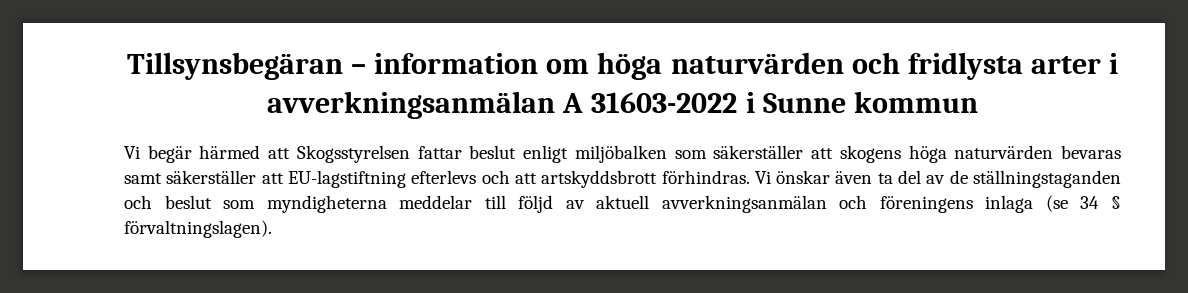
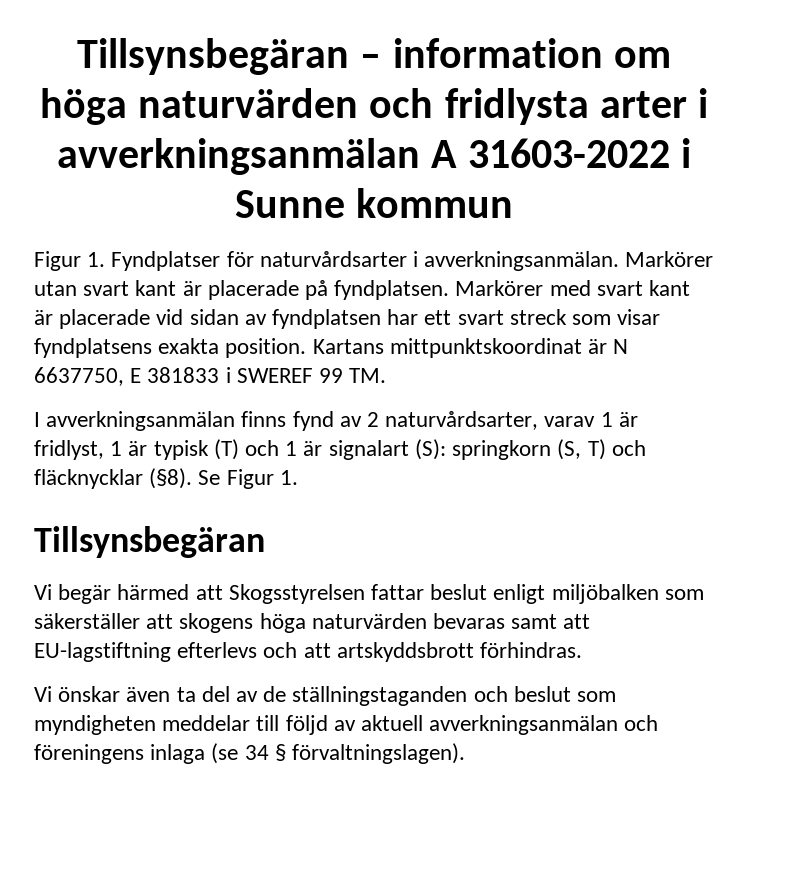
+ Figur 1. Fyndplatser för naturvårdsarter i avverkningsanmälan. Markörer utan svart kant är placerade på fyndplatsen. Markörer med svart kant är placerade vid sidan av fyndplatsen har ett svart streck som visar fyndplatsens exakta position. Kartans mittpunktskoordinat är N 6637750, E 381833 i SWEREF 99 TM.
+ I avverkningsanmälan finns fynd av 2 naturvårdsarter, varav 1 är fridlyst, 1 är typisk (T) och 1 är signalart (S): springkorn (S, T) och fläcknycklar (§8). Se Figur 1.
+ Tillsynsbegäran
- Vi begär härmed att Skogsstyrelsen fattar beslut enligt miljöbalken som säkerställer att skogens höga naturvärden bevaras samt säkerställer att EU-lagstiftning efterlevs och att artskyddsbrott förhindras. Vi önskar även ta del av de ställningstaganden och beslut som myndigheterna meddelar till följd av aktuell avverkningsanmälan och föreningens inlaga (se 34 § förvaltningslagen).
+ Vi begär härmed att Skogsstyrelsen fattar beslut enligt miljöbalken som säkerställer att skogens höga naturvärden bevaras samt att EU-lagstiftning efterlevs och att artskyddsbrott förhindras.
+ Vi önskar även ta del av de ställningstaganden och beslut som myndigheten meddelar till följd av aktuell avverkningsanmälan och föreningens inlaga (se 34 § förvaltningslagen).

